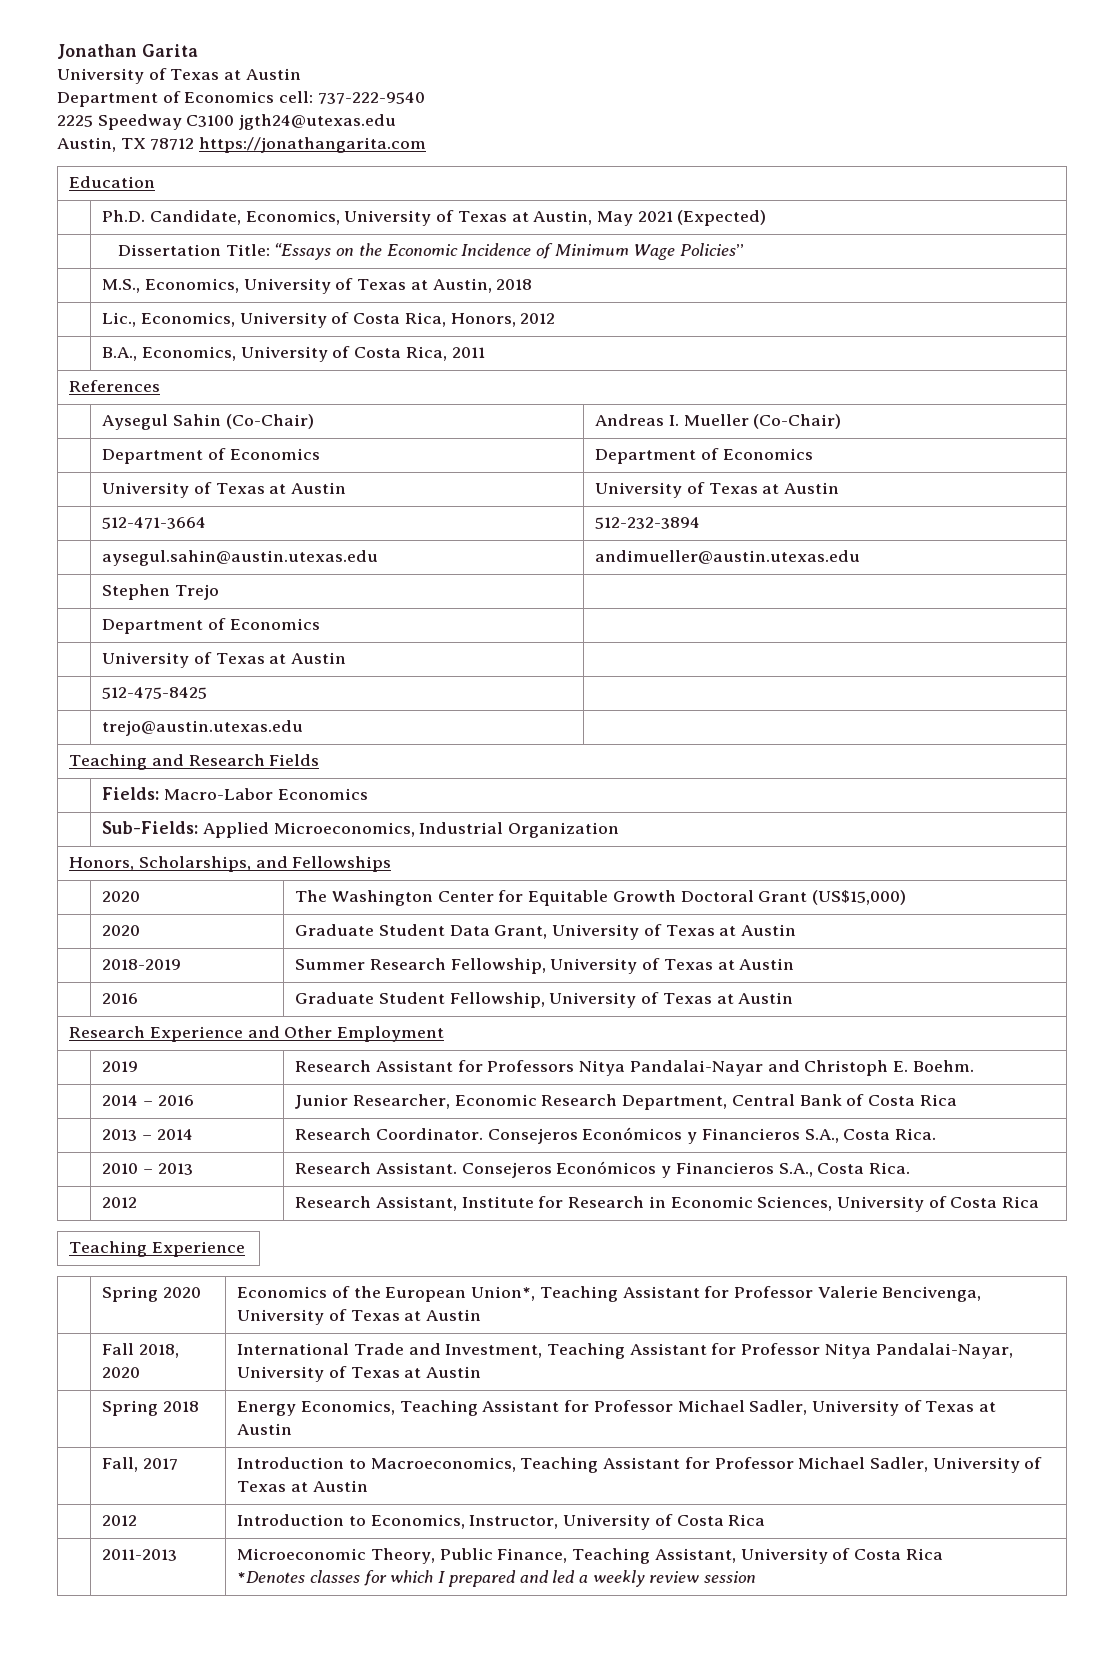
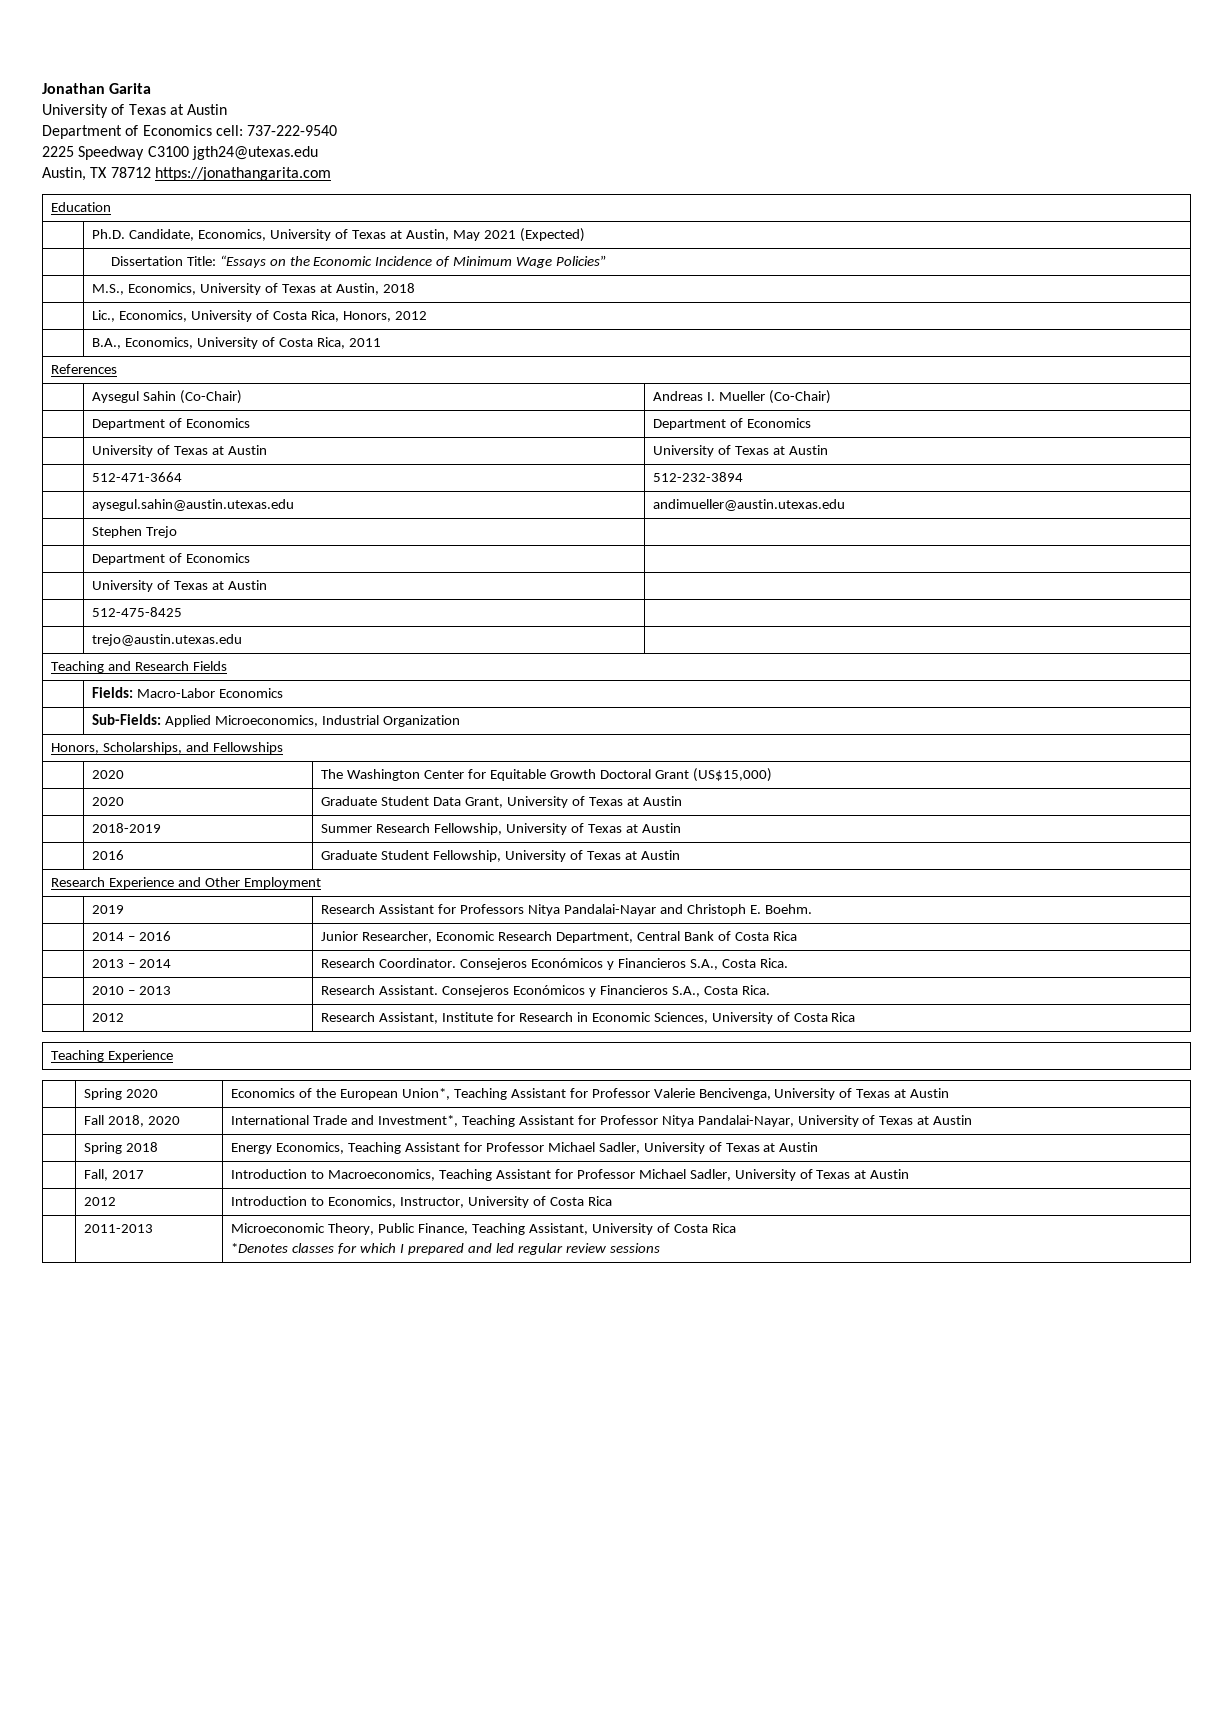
- | Fall 2018, 2020 | International Trade and Investment, Teaching Assistant for Professor Nitya Pandalai-Nayar, University of Texas at Austin
+ | Fall 2018, 2020 | International Trade and Investment*, Teaching Assistant for Professor Nitya Pandalai-Nayar, University of Texas at Austin
  | 2011-2013 | Microeconomic Theory, Public Finance, Teaching Assistant, University of Costa Rica
- *Denotes classes for which I prepared and led a weekly review session
+ *Denotes classes for which I prepared and led regular review sessions

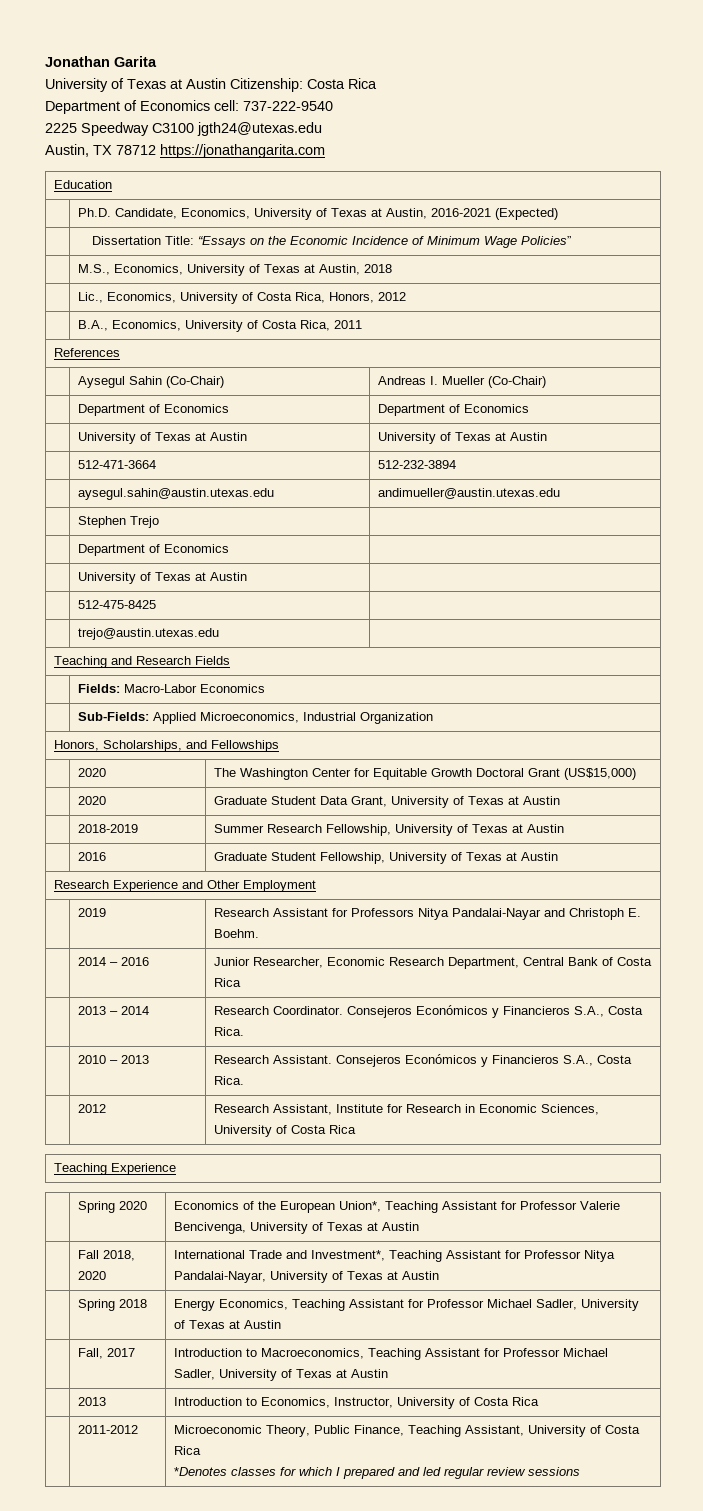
  Jonathan Garita
- University of Texas at Austin
+ University of Texas at Austin Citizenship: Costa Rica
- | Ph.D. Candidate, Economics, University of Texas at Austin, May 2021 (Expected)
+ | Ph.D. Candidate, Economics, University of Texas at Austin, 2016-2021 (Expected)
- | 2012 | Introduction to Economics, Instructor, University of Costa Rica
+ | 2013 | Introduction to Economics, Instructor, University of Costa Rica
- | 2011-2013 | Microeconomic Theory, Public Finance, Teaching Assistant, University of Costa Rica
+ | 2011-2012 | Microeconomic Theory, Public Finance, Teaching Assistant, University of Costa Rica

